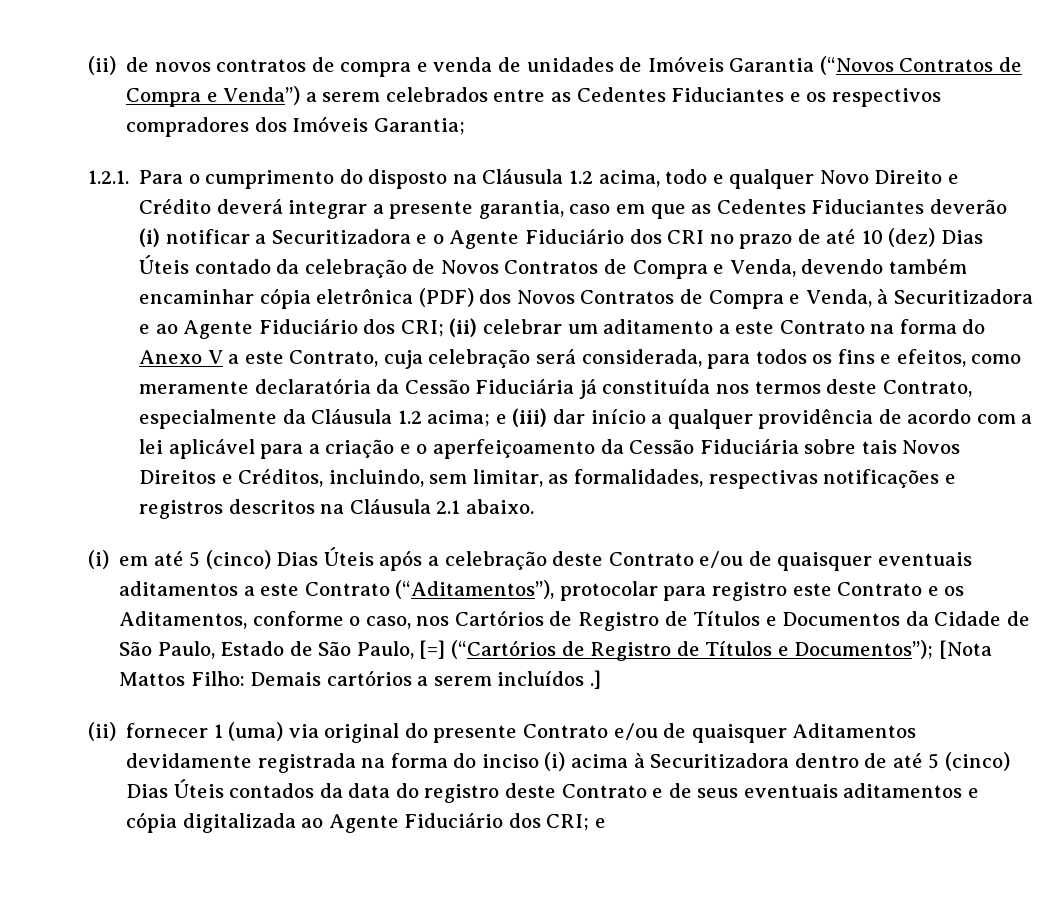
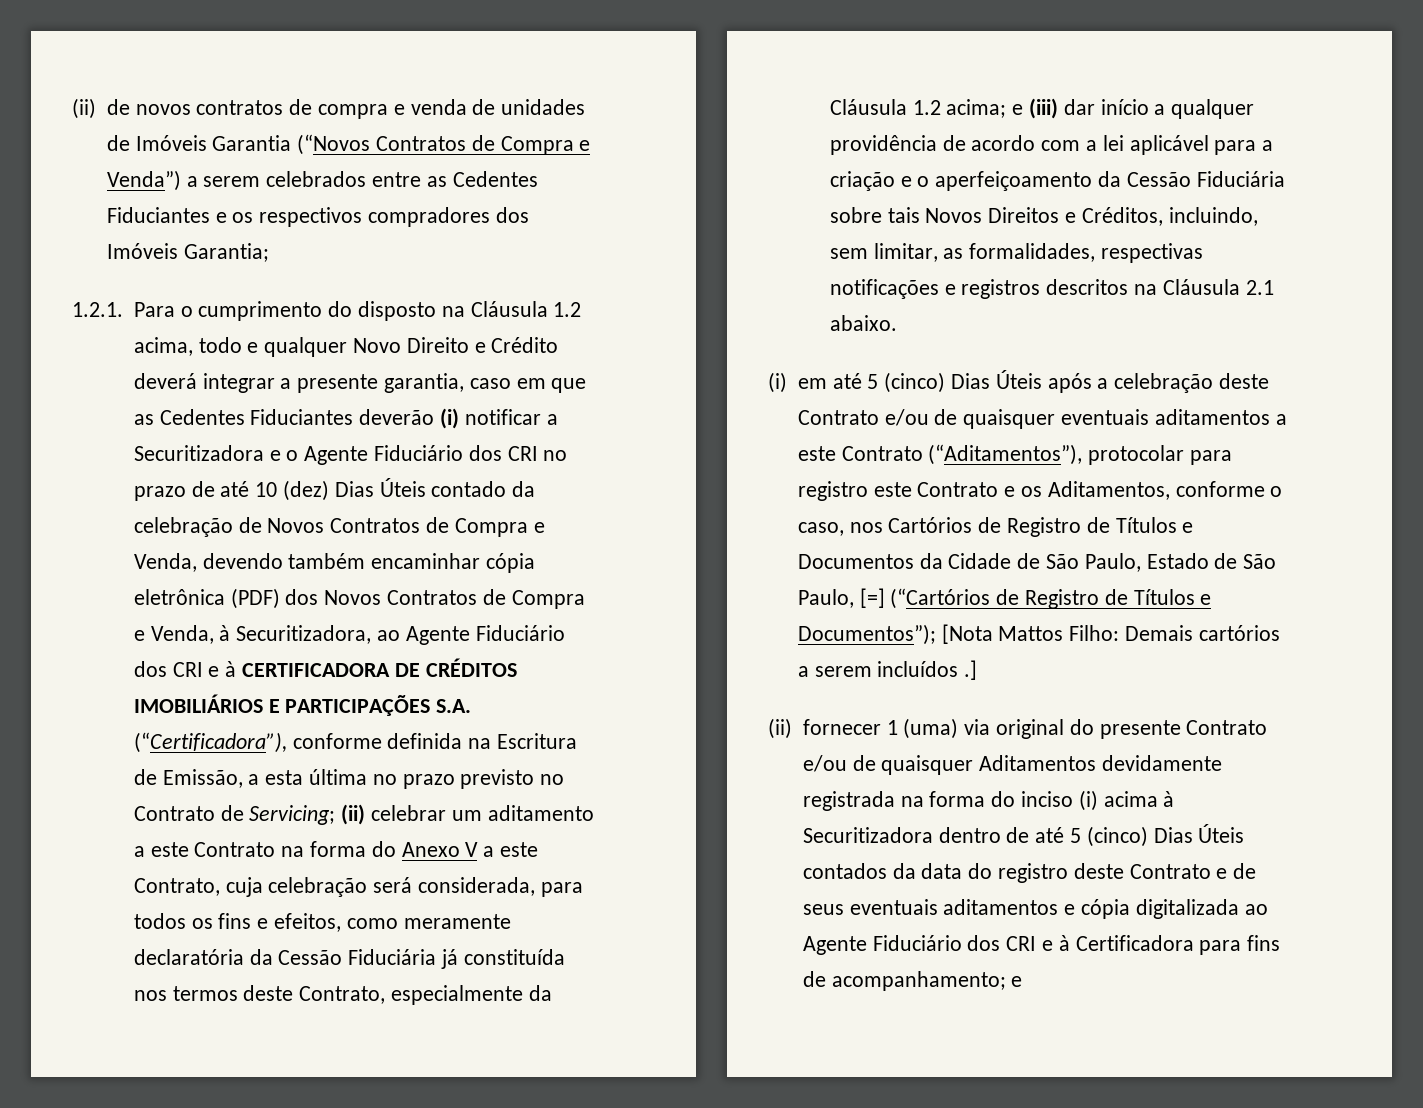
- 1.2.1. Para o cumprimento do disposto na Cláusula 1.2 acima, todo e qualquer Novo Direito e Crédito deverá integrar a presente garantia, caso em que as Cedentes Fiduciantes deverão (i) notificar a Securitizadora e o Agente Fiduciário dos CRI no prazo de até 10 (dez) Dias Úteis contado da celebração de Novos Contratos de Compra e Venda, devendo também encaminhar cópia eletrônica (PDF) dos Novos Contratos de Compra e Venda, à Securitizadora e ao Agente Fiduciário dos CRI;
+ 1.2.1. Para o cumprimento do disposto na Cláusula 1.2 acima, todo e qualquer Novo Direito e Crédito deverá integrar a presente garantia, caso em que as Cedentes Fiduciantes deverão (i) notificar a Securitizadora e o Agente Fiduciário dos CRI no prazo de até 10 (dez) Dias Úteis contado da celebração de Novos Contratos de Compra e Venda, devendo também encaminhar cópia eletrônica (PDF) dos Novos Contratos de Compra e Venda, à Securitizadora, ao Agente Fiduciário dos CRI e à CERTIFICADORA DE CRÉDITOS IMOBILIÁRIOS E PARTICIPAÇÕES S.A. (“Certificadora”), conforme definida na Escritura de Emissão, a esta última no prazo previsto no Contrato de Servicing;
- (ii) fornecer 1 (uma) via original do presente Contrato e/ou de quaisquer Aditamentos devidamente registrada na forma do inciso (i) acima à Securitizadora dentro de até 5 (cinco) Dias Úteis contados da data do registro deste Contrato e de seus eventuais aditamentos e cópia digitalizada ao Agente Fiduciário dos CRI; e
+ (ii) fornecer 1 (uma) via original do presente Contrato e/ou de quaisquer Aditamentos devidamente registrada na forma do inciso (i) acima à Securitizadora dentro de até 5 (cinco) Dias Úteis contados da data do registro deste Contrato e de seus eventuais aditamentos e cópia digitalizada ao Agente Fiduciário dos CRI e à Certificadora para fins de acompanhamento; e

